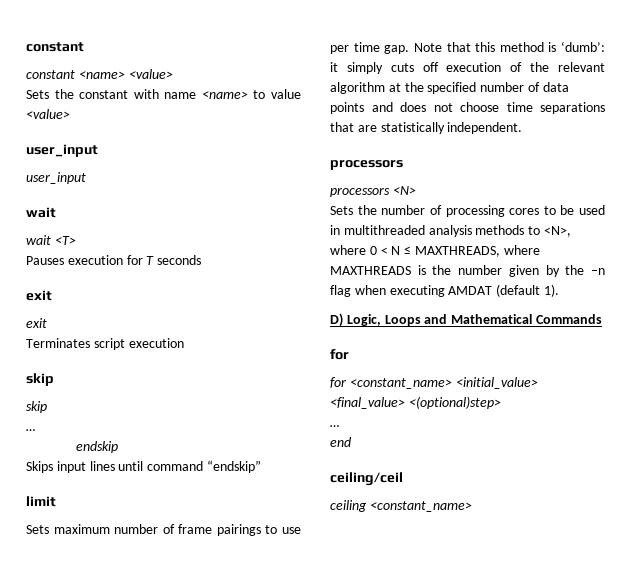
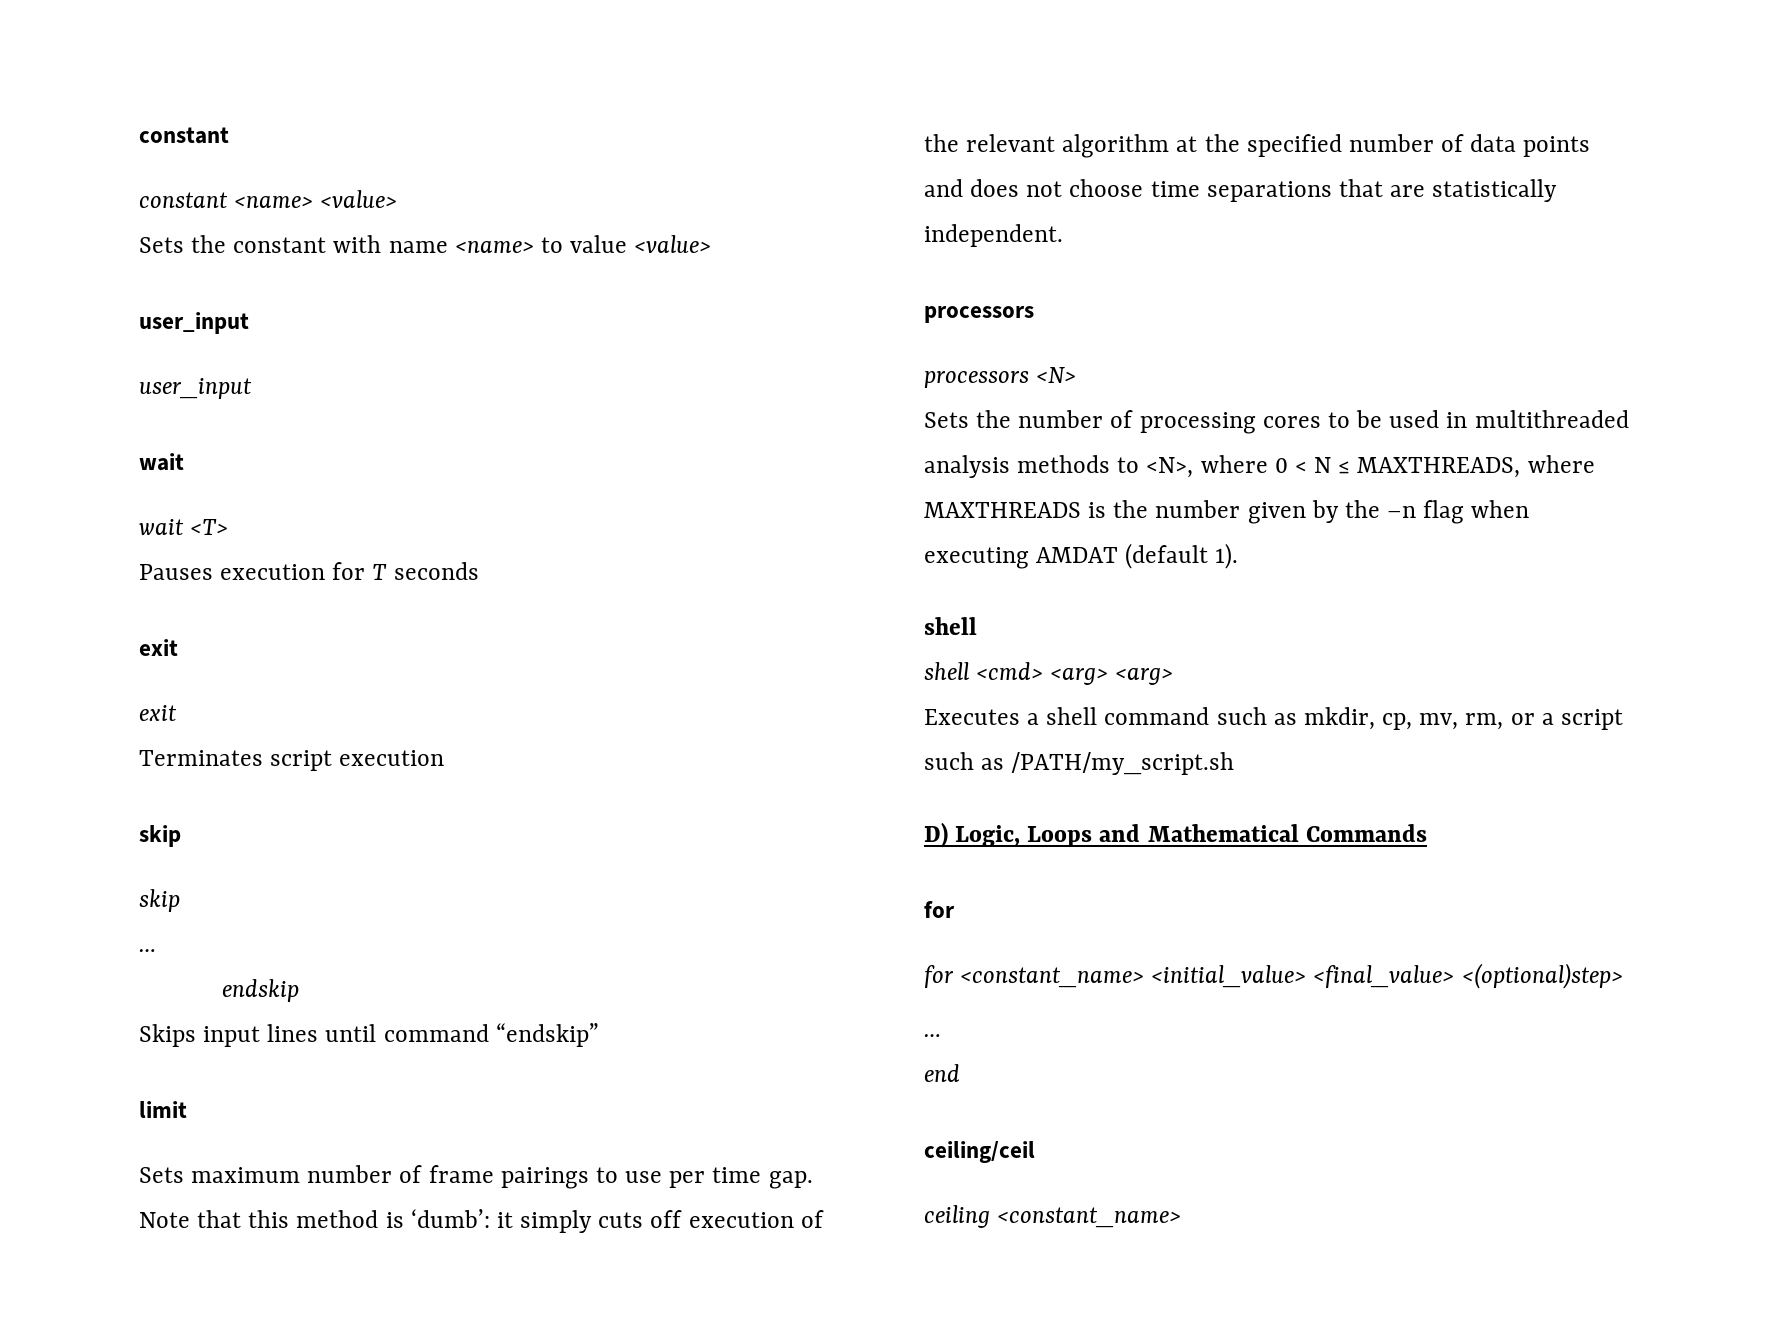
  Sets the number of processing cores to be used in multithreaded analysis methods to <N>, where 0 < N ≤ MAXTHREADS, where MAXTHREADS is the number given by the –n flag when executing AMDAT (default 1).
+ shell
+ shell <cmd> <arg> <arg>
+ Executes a shell command such as mkdir, cp, mv, rm, or a script such as /PATH/my_script.sh

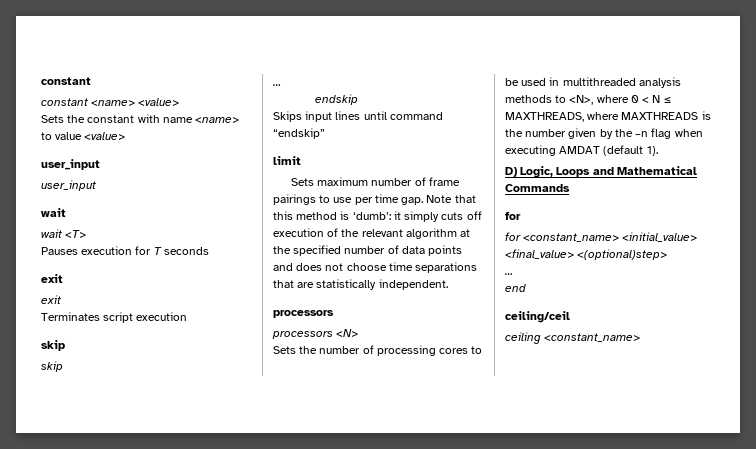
  Sets the number of processing cores to be used in multithreaded analysis methods to <N>, where 0 < N ≤ MAXTHREADS, where MAXTHREADS is the number given by the –n flag when executing AMDAT (default 1).
- shell
- shell <cmd> <arg> <arg>
- Executes a shell command such as mkdir, cp, mv, rm, or a script such as /PATH/my_script.sh

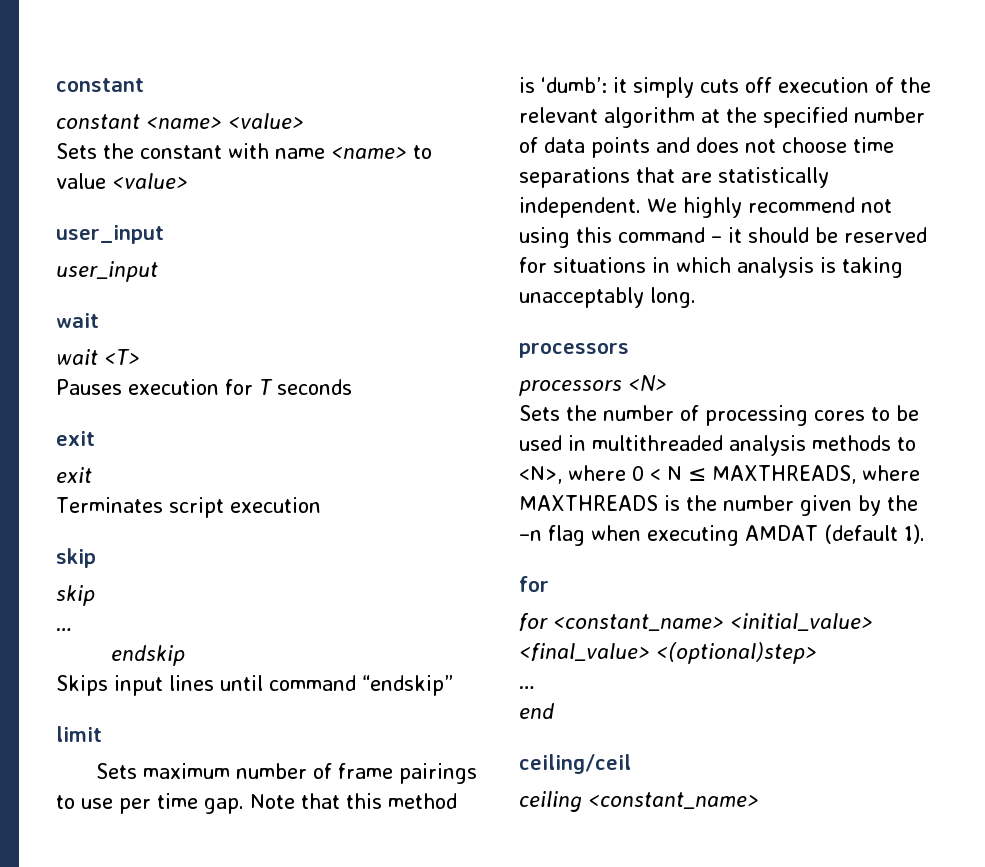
+ We highly recommend not using this command – it should be reserved for situations in which analysis is taking unacceptably long.
- D) Logic, Loops and Mathematical Commands

